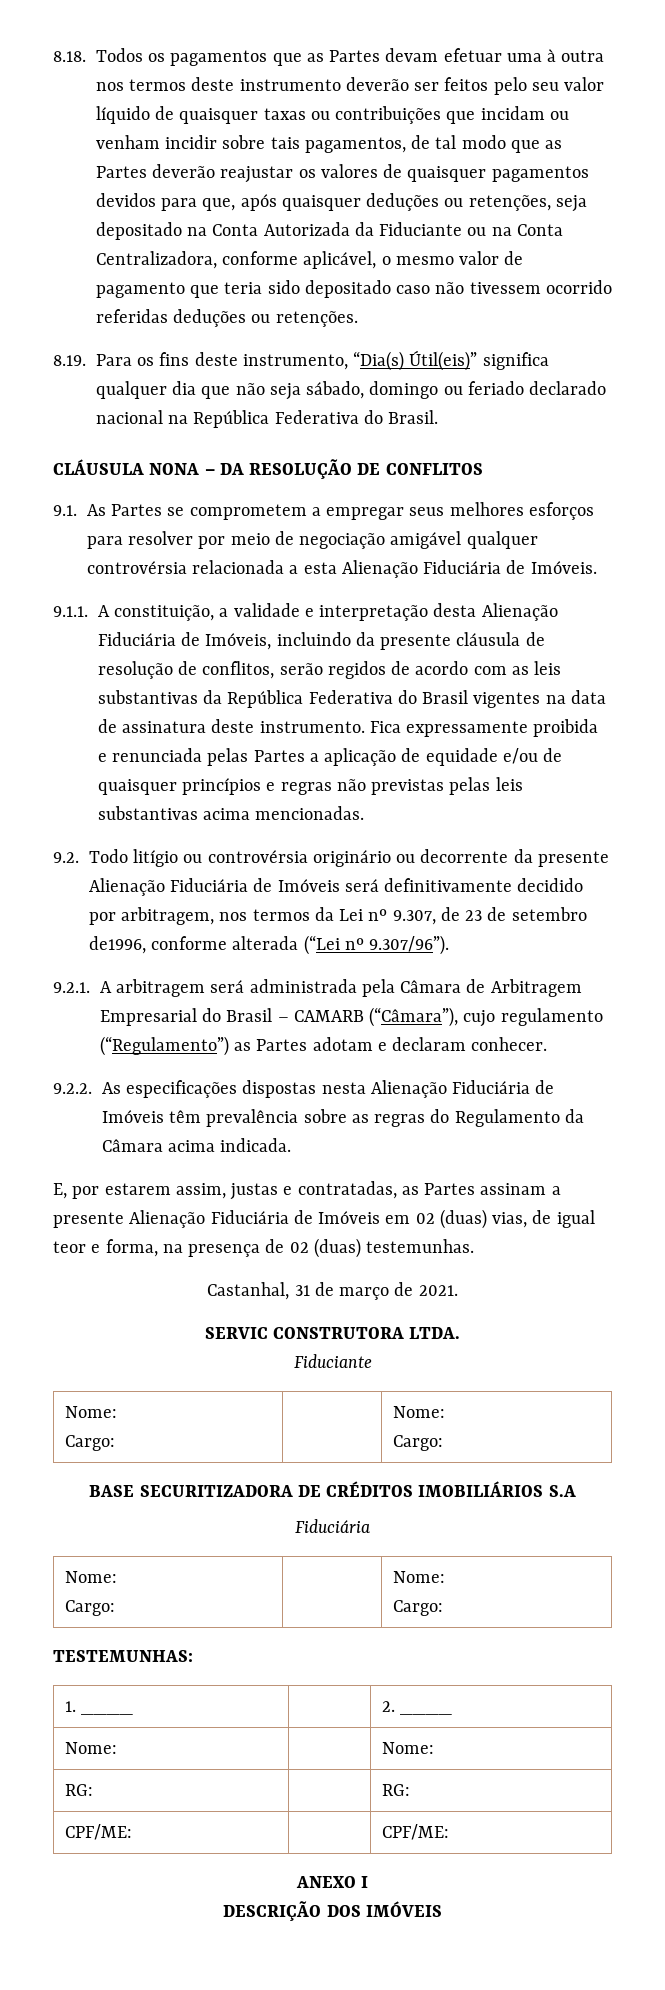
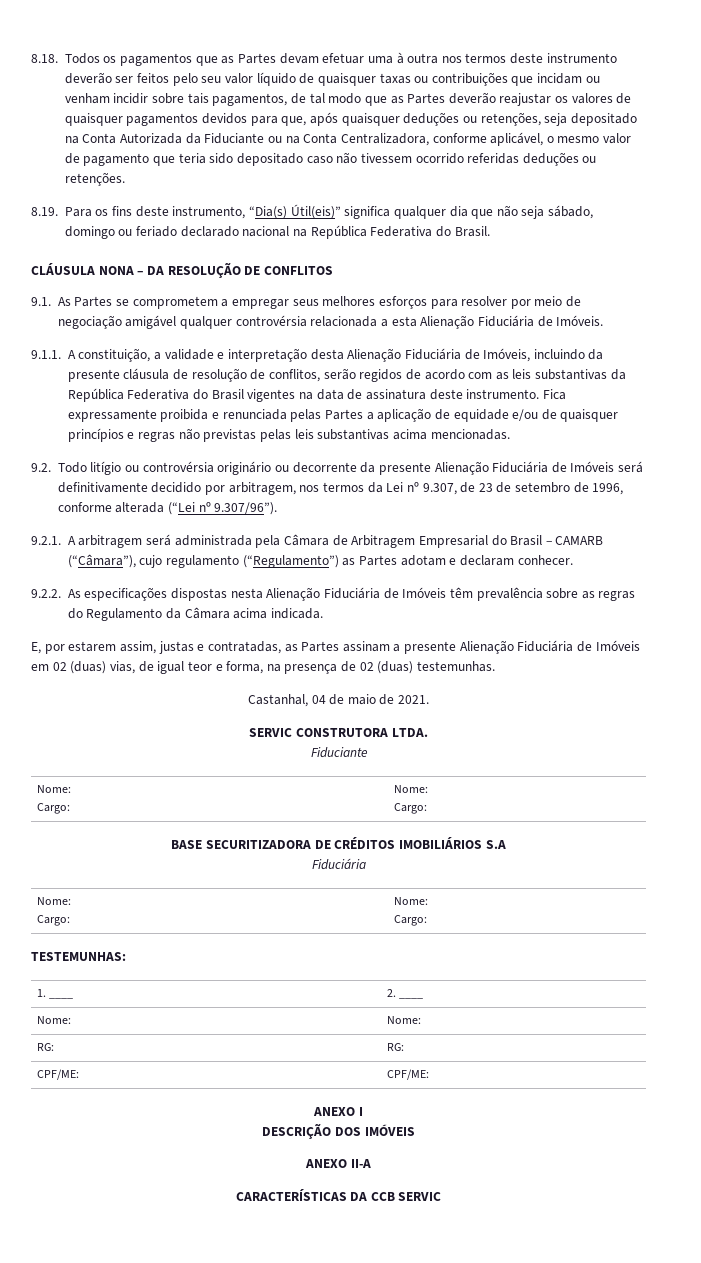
- 9.2. Todo litígio ou controvérsia originário ou decorrente da presente Alienação Fiduciária de Imóveis será definitivamente decidido por arbitragem, nos termos da Lei nº 9.307, de 23 de setembro de1996, conforme alterada (“Lei nº 9.307/96”).
+ 9.2. Todo litígio ou controvérsia originário ou decorrente da presente Alienação Fiduciária de Imóveis será definitivamente decidido por arbitragem, nos termos da Lei nº 9.307, de 23 de setembro de 1996, conforme alterada (“Lei nº 9.307/96”).
- Castanhal, 31 de março de 2021.
+ Castanhal, 04 de maio de 2021.
+ ANEXO II-A
+ CARACTERÍSTICAS DA CCB SERVIC

